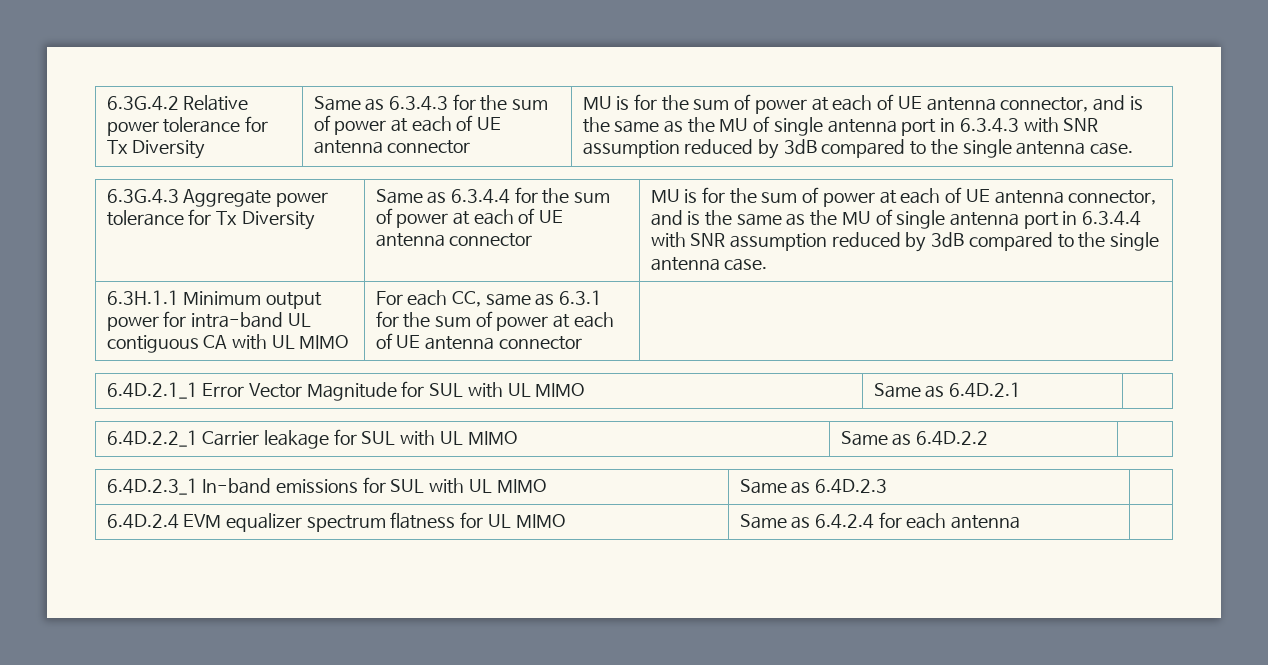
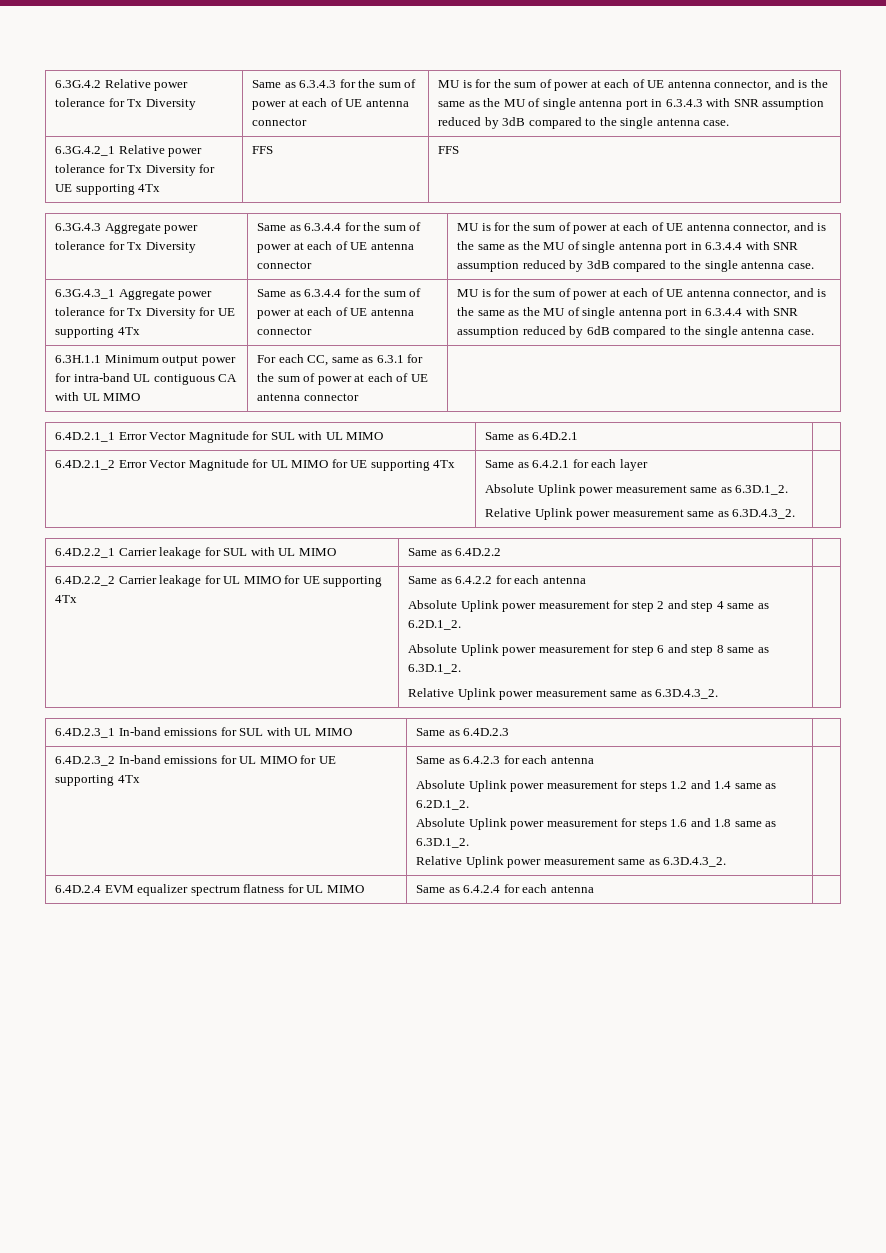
+ 6.3G.4.2_1 Relative power tolerance for Tx Diversity for UE supporting 4Tx | FFS | FFS
+ 6.3G.4.3_1 Aggregate power tolerance for Tx Diversity for UE supporting 4Tx | Same as 6.3.4.4 for the sum of power at each of UE antenna connector | MU is for the sum of power at each of UE antenna connector, and is the same as the MU of single antenna port in 6.3.4.4 with SNR assumption reduced by 6dB compared to the single antenna case.
+ 6.4D.2.1_2 Error Vector Magnitude for UL MIMO for UE supporting 4Tx | Same as 6.4.2.1 for each layer
+ Absolute Uplink power measurement same as 6.3D.1_2.
+ Relative Uplink power measurement same as 6.3D.4.3_2. |
+ 6.4D.2.2_2 Carrier leakage for UL MIMO for UE supporting 4Tx | Same as 6.4.2.2 for each antenna
+ Absolute Uplink power measurement for step 2 and step 4 same as 6.2D.1_2.
+ Absolute Uplink power measurement for step 6 and step 8 same as 6.3D.1_2.
+ Relative Uplink power measurement same as 6.3D.4.3_2.
+ 6.4D.2.3_2 In-band emissions for UL MIMO for UE supporting 4Tx | Same as 6.4.2.3 for each antenna
+ Absolute Uplink power measurement for steps 1.2 and 1.4 same as 6.2D.1_2.
+ Absolute Uplink power measurement for steps 1.6 and 1.8 same as 6.3D.1_2.
+ Relative Uplink power measurement same as 6.3D.4.3_2.

